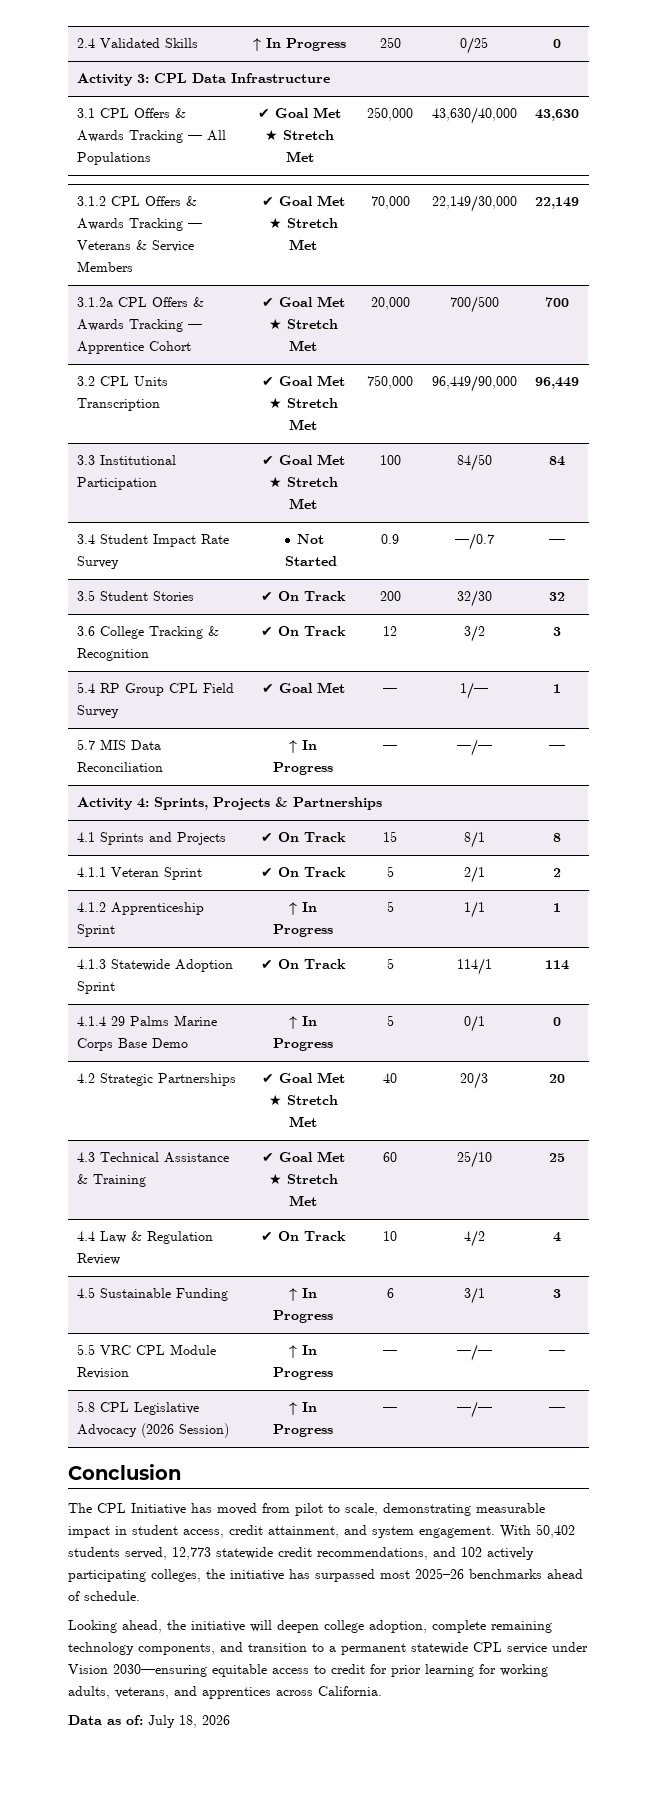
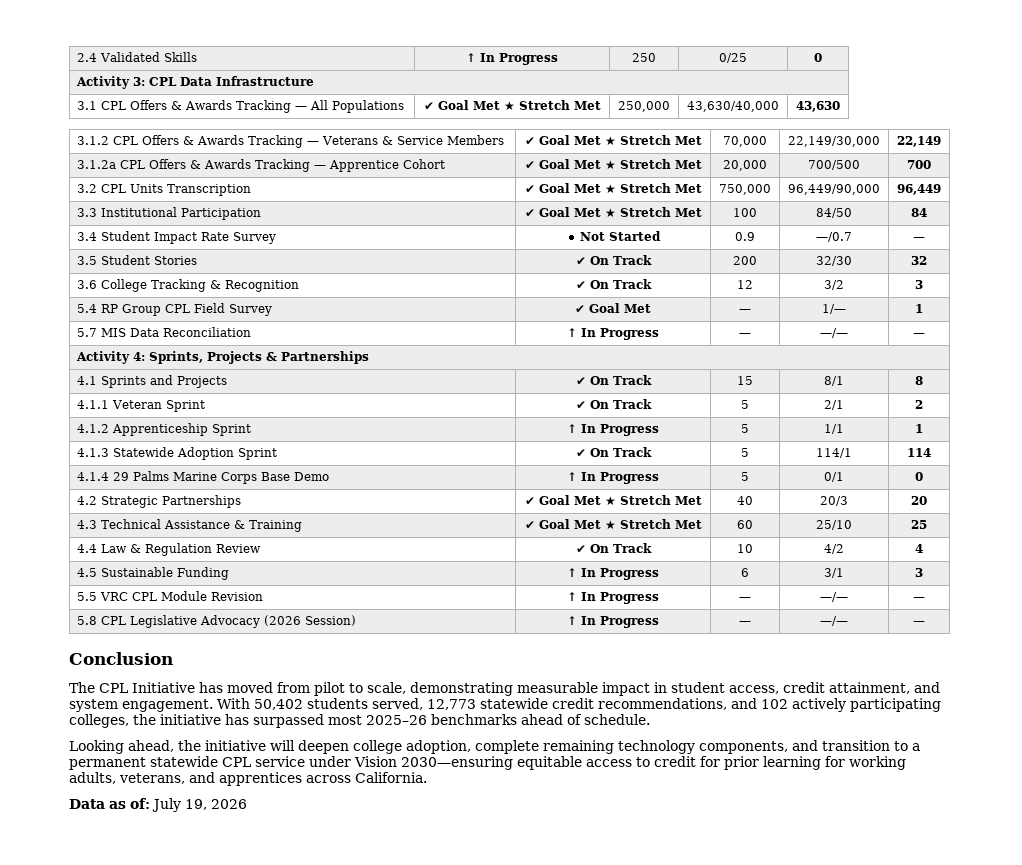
- Data as of: July 18, 2026
+ Data as of: July 19, 2026

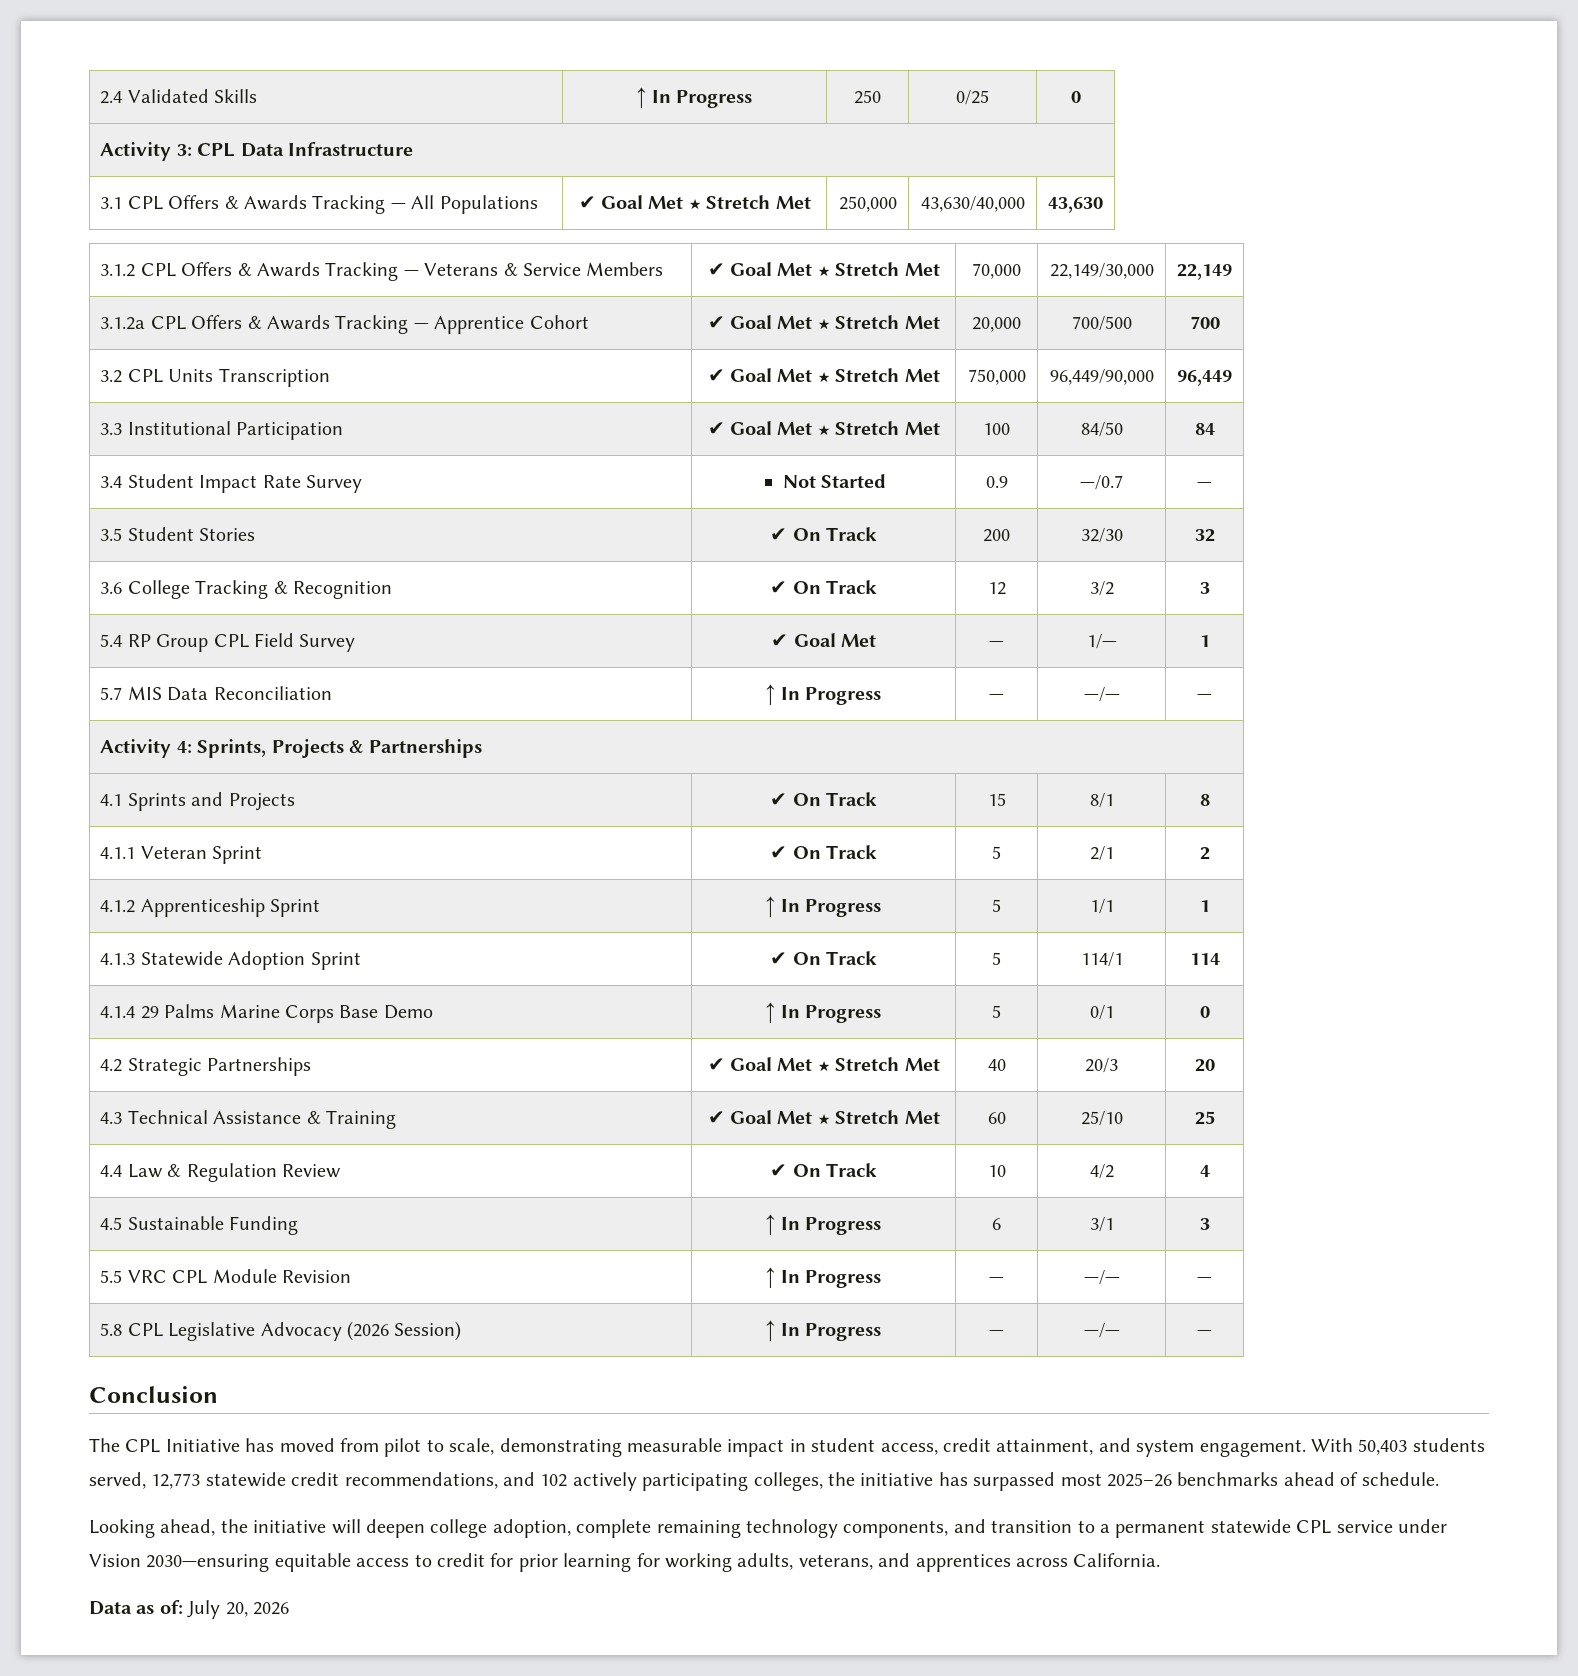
- With 50,402 students served, 12,773 statewide credit recommendations, and 102 actively participating colleges, the initiative has surpassed most 2025–26 benchmarks ahead of schedule.
+ With 50,403 students served, 12,773 statewide credit recommendations, and 102 actively participating colleges, the initiative has surpassed most 2025–26 benchmarks ahead of schedule.
- Data as of: July 19, 2026
+ Data as of: July 20, 2026

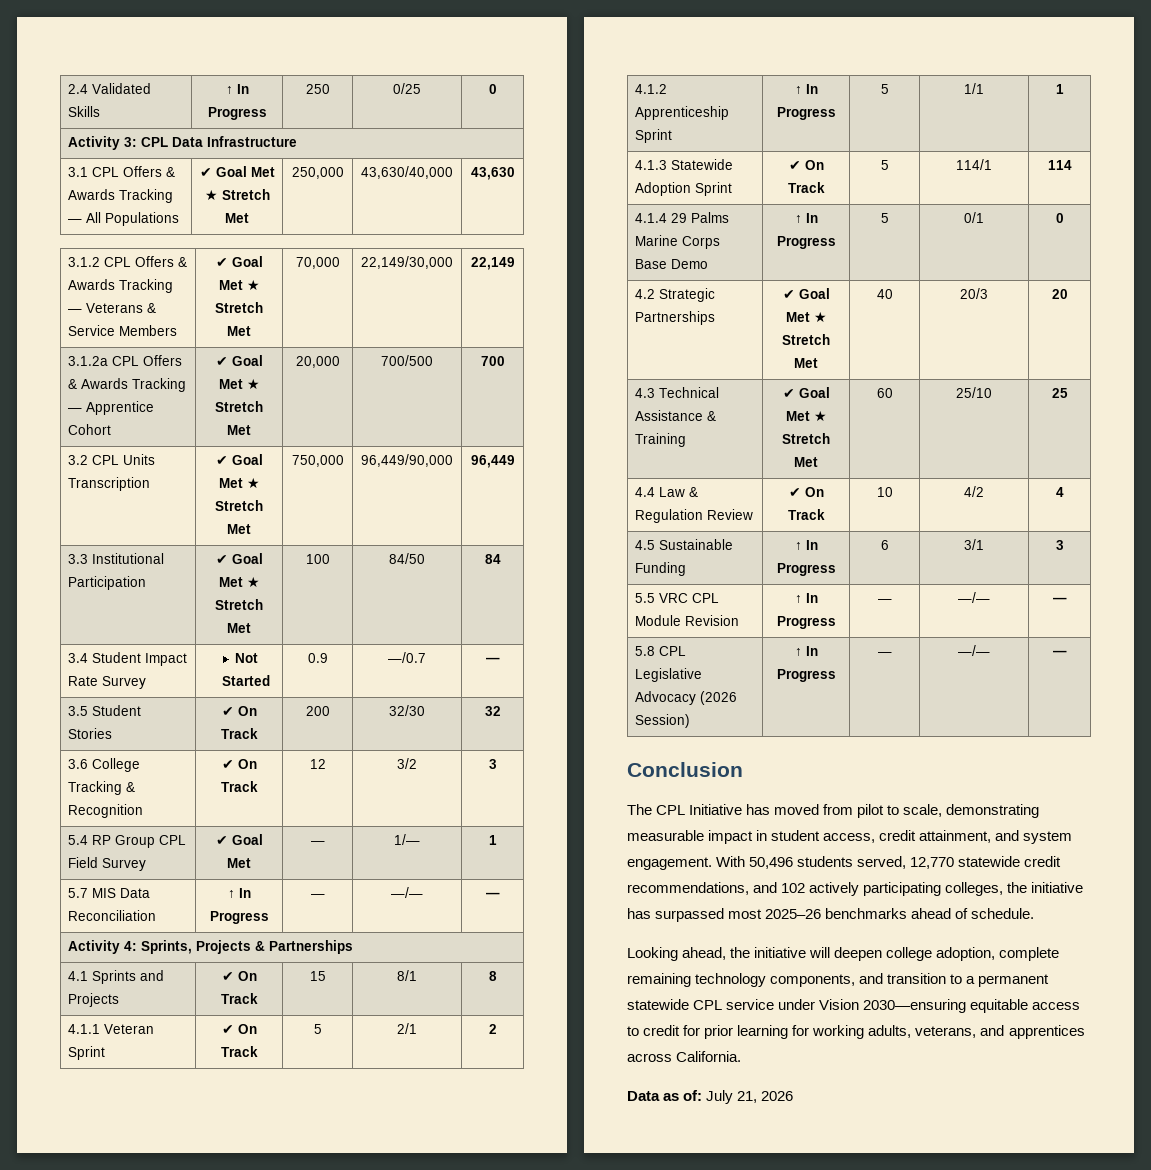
- With 50,403 students served, 12,773 statewide credit recommendations, and 102 actively participating colleges, the initiative has surpassed most 2025–26 benchmarks ahead of schedule.
+ With 50,496 students served, 12,770 statewide credit recommendations, and 102 actively participating colleges, the initiative has surpassed most 2025–26 benchmarks ahead of schedule.
- Data as of: July 20, 2026
+ Data as of: July 21, 2026

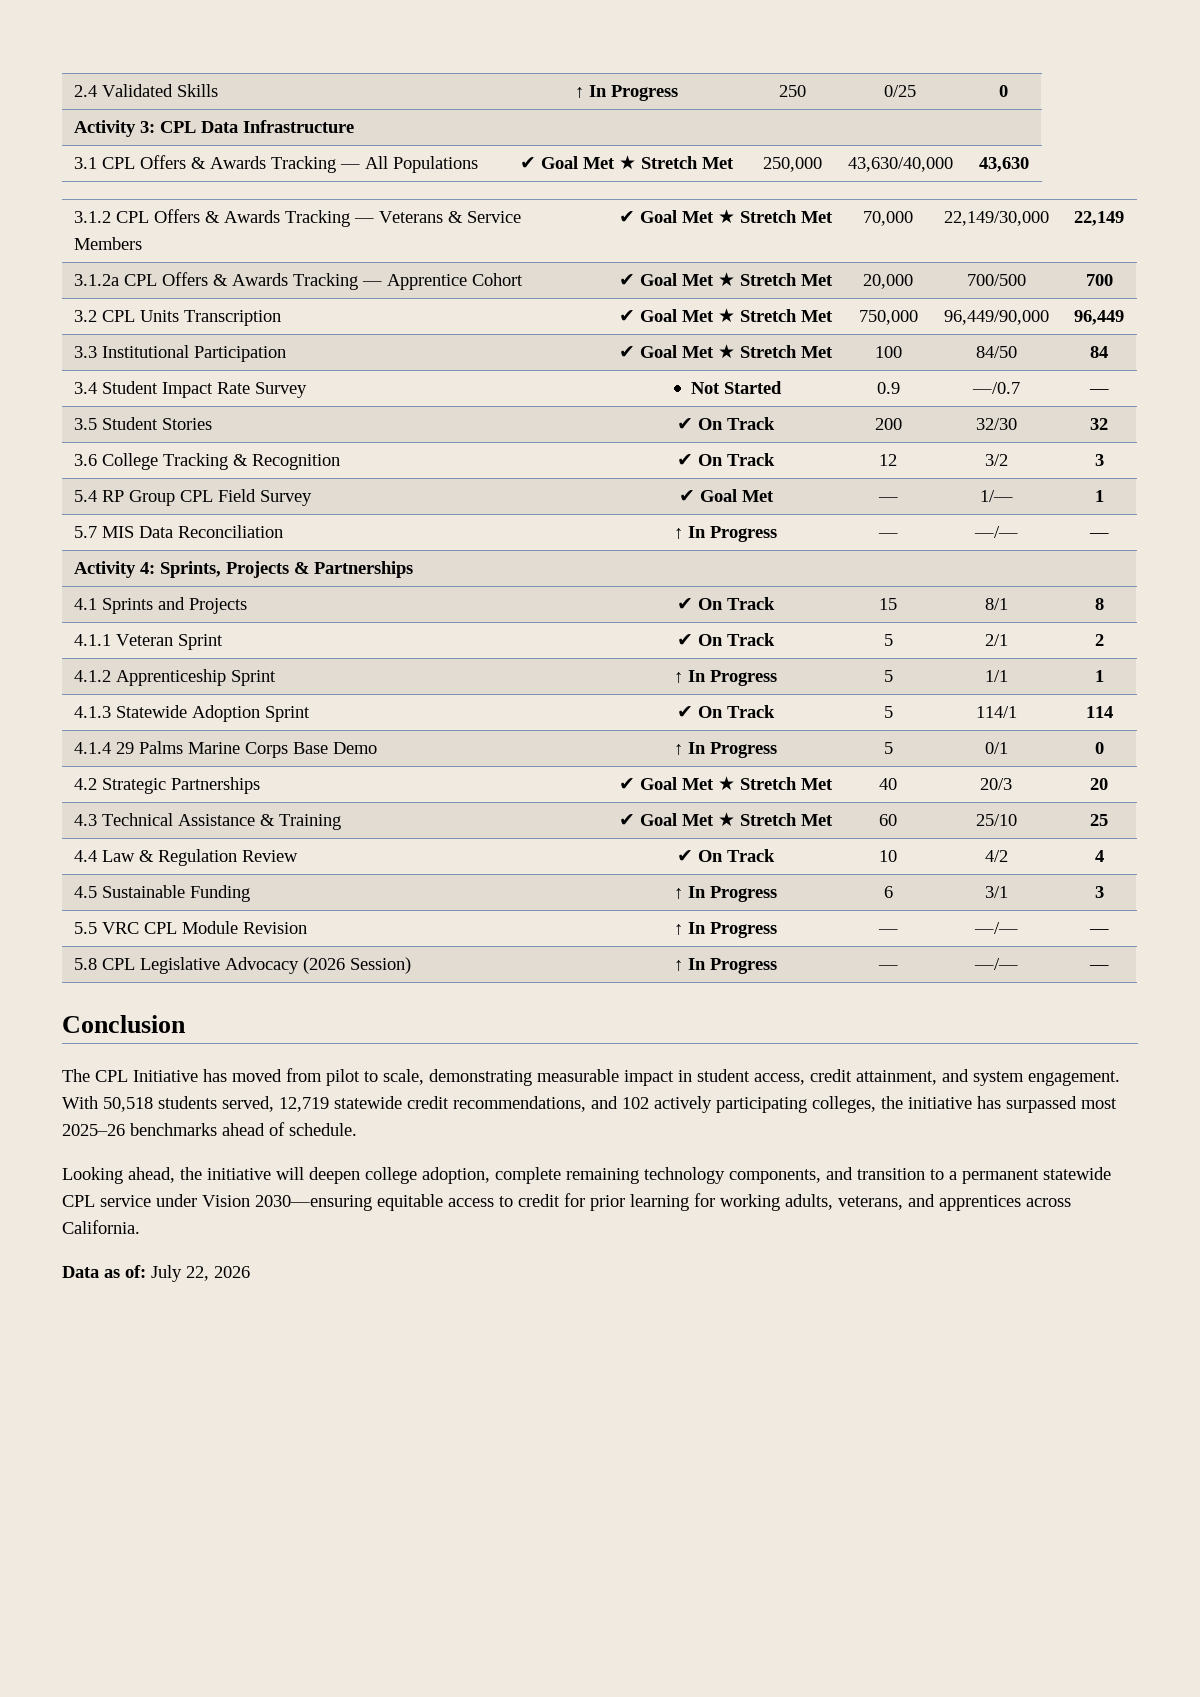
- With 50,496 students served, 12,770 statewide credit recommendations, and 102 actively participating colleges, the initiative has surpassed most 2025–26 benchmarks ahead of schedule.
+ With 50,518 students served, 12,719 statewide credit recommendations, and 102 actively participating colleges, the initiative has surpassed most 2025–26 benchmarks ahead of schedule.
- Data as of: July 21, 2026
+ Data as of: July 22, 2026

